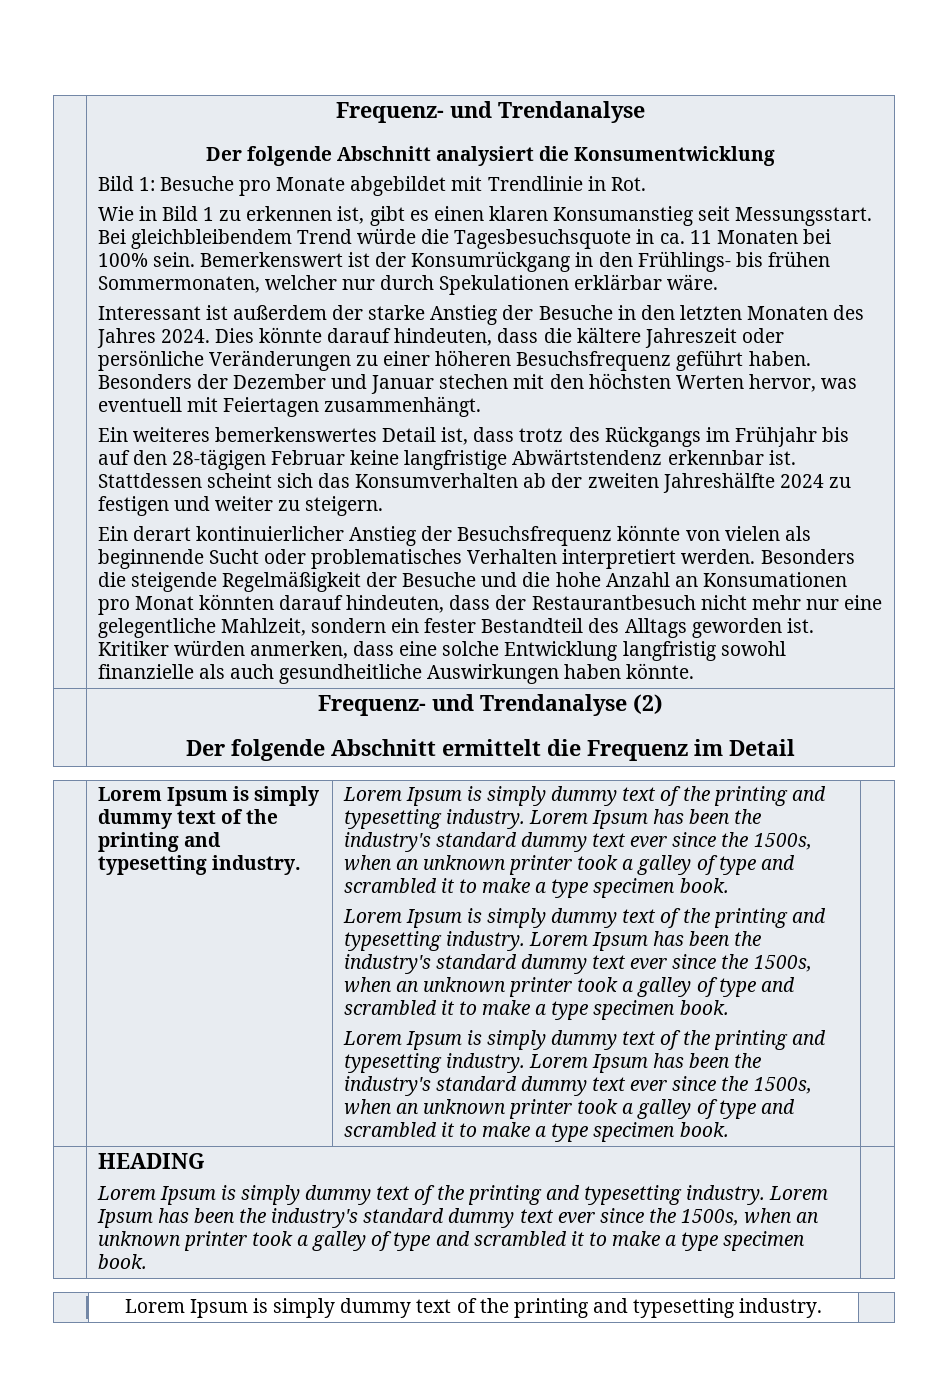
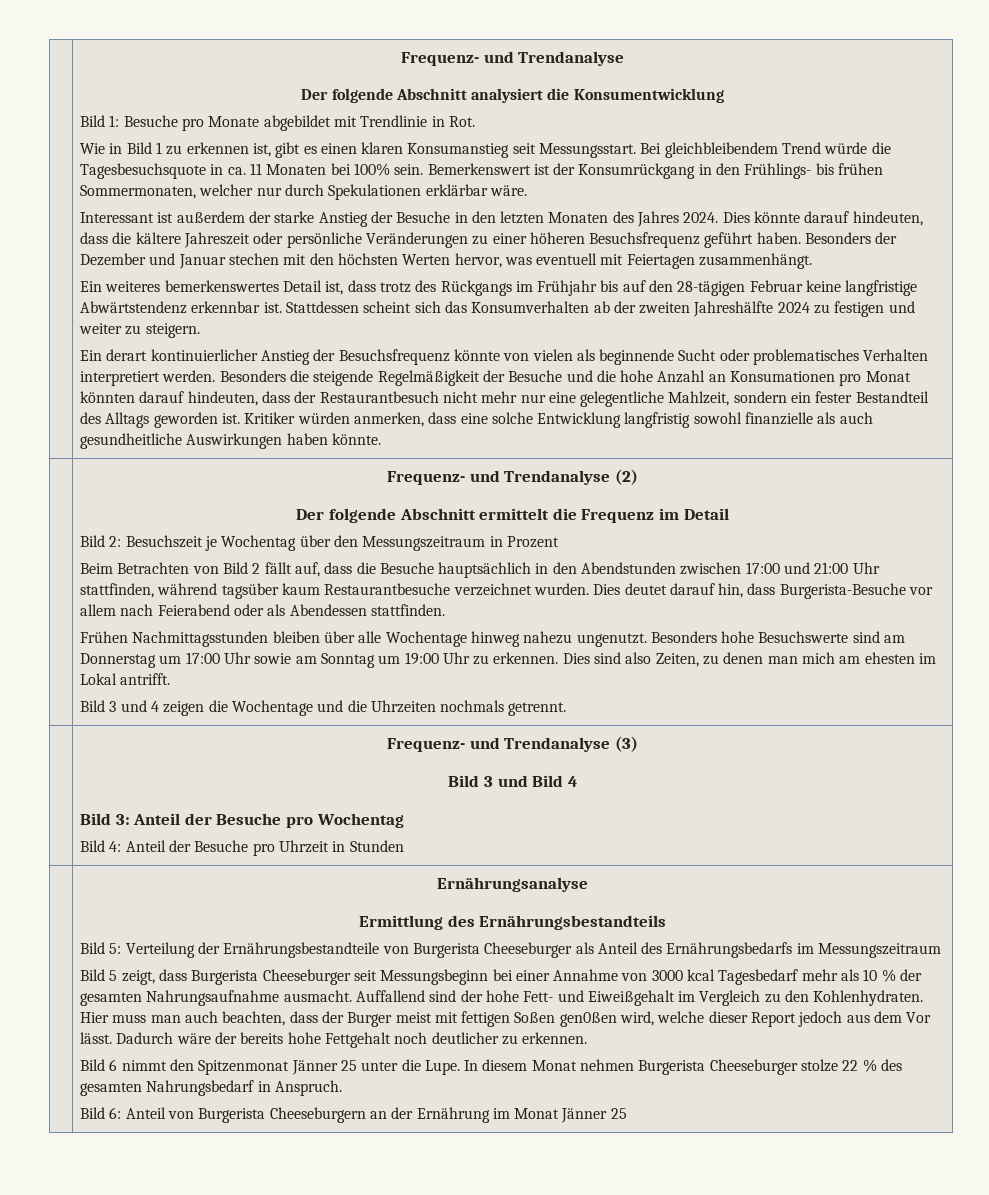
- Lorem Ipsum is simply dummy text of the printing and typesetting industry. | Lorem Ipsum is simply dummy text of the printing and typesetting industry. Lorem Ipsum has been the industry's standard dummy text ever since the 1500s, when an unknown printer took a galley of type and scrambled it to make a type specimen book.
- Lorem Ipsum is simply dummy text of the printing and typesetting industry. Lorem Ipsum has been the industry's standard dummy text ever since the 1500s, when an unknown printer took a galley of type and scrambled it to make a type specimen book.
- Lorem Ipsum is simply dummy text of the printing and typesetting industry. Lorem Ipsum has been the industry's standard dummy text ever since the 1500s, when an unknown printer took a galley of type and scrambled it to make a type specimen book. |
- | HEADING
- Lorem Ipsum is simply dummy text of the printing and typesetting industry. Lorem Ipsum has been the industry's standard dummy text ever since the 1500s, when an unknown printer took a galley of type and scrambled it to make a type specimen book. |
- | Lorem Ipsum is simply dummy text of the printing and typesetting industry. |
+ Bild 2: Besuchszeit je Wochentag über den Messungszeitraum in Prozent
+ Beim Betrachten von Bild 2 fällt auf, dass die Besuche hauptsächlich in den Abendstunden zwischen 17:00 und 21:00 Uhr stattfinden, während tagsüber kaum Restaurantbesuche verzeichnet wurden. Dies deutet darauf hin, dass Burgerista-Besuche vor allem nach Feierabend oder als Abendessen stattfinden.
+ Frühen Nachmittagsstunden bleiben über alle Wochentage hinweg nahezu ungenutzt. Besonders hohe Besuchswerte sind am Donnerstag um 17:00 Uhr sowie am Sonntag um 19:00 Uhr zu erkennen. Dies sind also Zeiten, zu denen man mich am ehesten im Lokal antrifft.
+ Bild 3 und 4 zeigen die Wochentage und die Uhrzeiten nochmals getrennt.
+ | Frequenz- und Trendanalyse (3)
+ Bild 3 und Bild 4
+ Bild 3: Anteil der Besuche pro Wochentag
+ Bild 4: Anteil der Besuche pro Uhrzeit in Stunden
+ | Ernährungsanalyse
+ Ermittlung des Ernährungsbestandteils
+ Bild 5: Verteilung der Ernährungsbestandteile von Burgerista Cheeseburger als Anteil des Ernährungsbedarfs im Messungszeitraum
+ Bild 5 zeigt, dass Burgerista Cheeseburger seit Messungsbeginn bei einer Annahme von 3000 kcal Tagesbedarf mehr als 10 % der gesamten Nahrungsaufnahme ausmacht. Auffallend sind der hohe Fett- und Eiweißgehalt im Vergleich zu den Kohlenhydraten. Hier muss man auch beachten, dass der Burger meist mit fettigen Soßen gen0ßen wird, welche dieser Report jedoch aus dem Vor lässt. Dadurch wäre der bereits hohe Fettgehalt noch deutlicher zu erkennen.
+ Bild 6 nimmt den Spitzenmonat Jänner 25 unter die Lupe. In diesem Monat nehmen Burgerista Cheeseburger stolze 22 % des gesamten Nahrungsbedarf in Anspruch.
+ Bild 6: Anteil von Burgerista Cheeseburgern an der Ernährung im Monat Jänner 25

